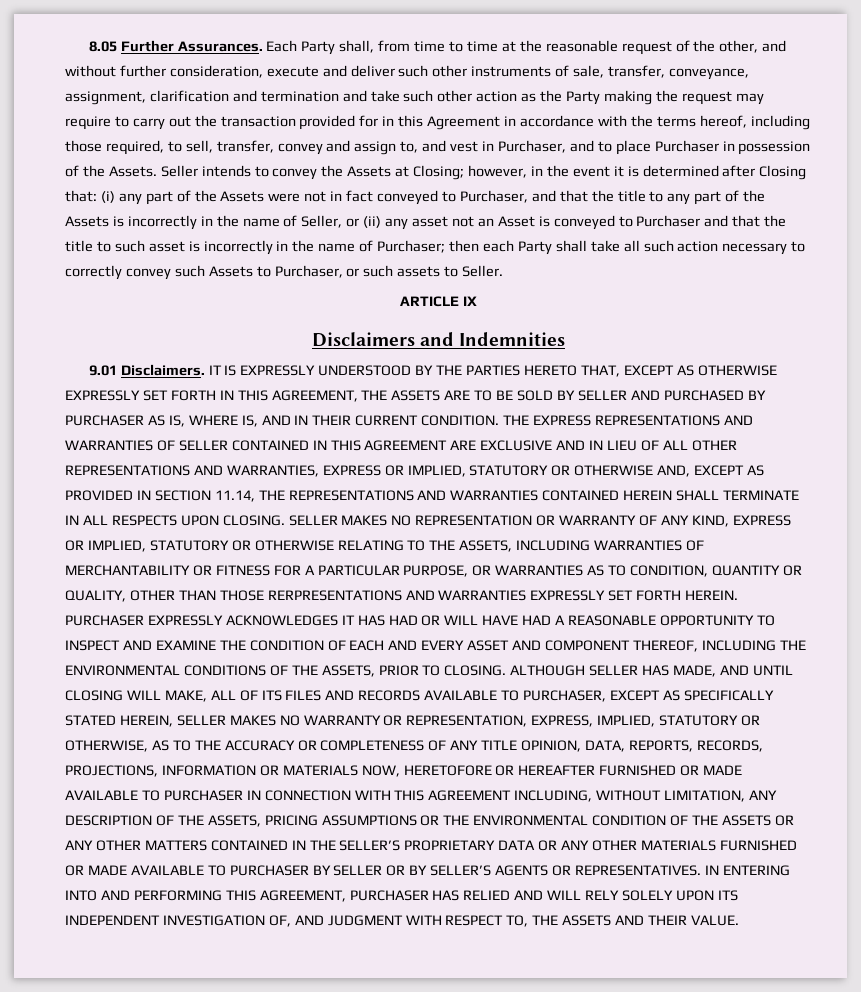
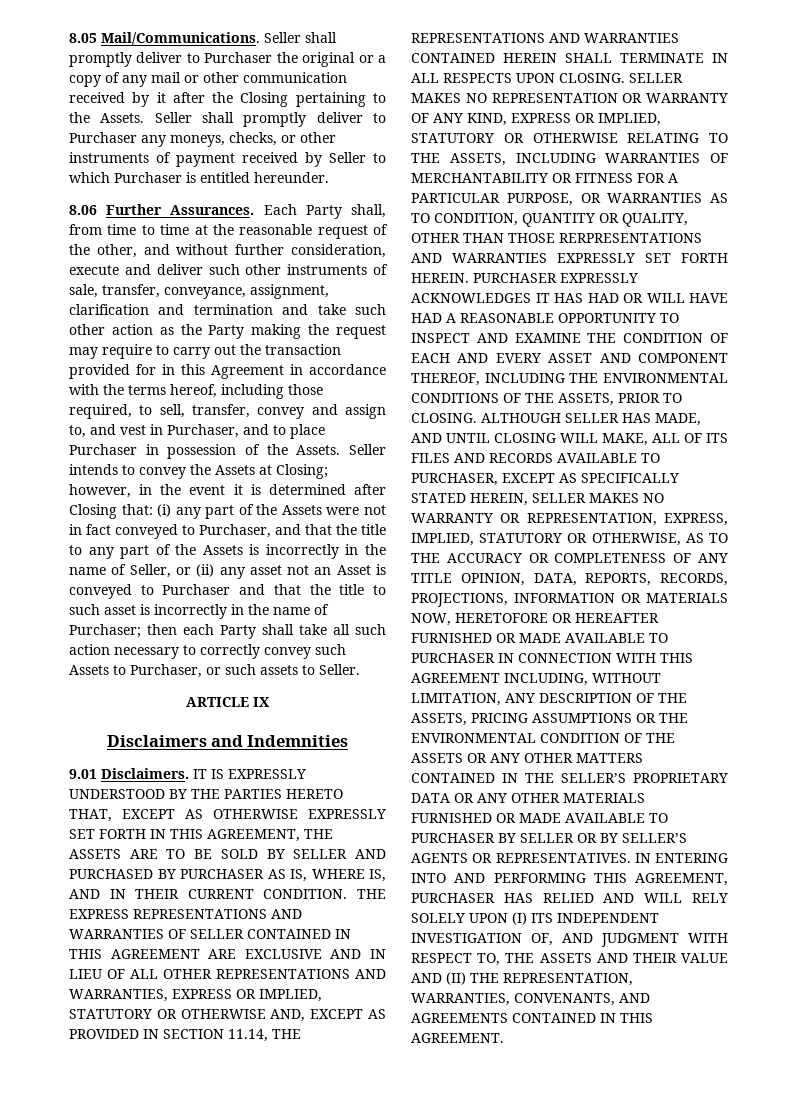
- 8.05 Further Assurances.
+ 8.05 Mail/Communications. Seller shall promptly deliver to Purchaser the original or a copy of any mail or other communication received by it after the Closing pertaining to the Assets. Seller shall promptly deliver to Purchaser any moneys, checks, or other instruments of payment received by Seller to which Purchaser is entitled hereunder.
+ 8.06 Further Assurances.
- IN ENTERING INTO AND PERFORMING THIS AGREEMENT, PURCHASER HAS RELIED AND WILL RELY SOLELY UPON ITS INDEPENDENT INVESTIGATION OF, AND JUDGMENT WITH RESPECT TO, THE ASSETS AND THEIR VALUE.
+ IN ENTERING INTO AND PERFORMING THIS AGREEMENT, PURCHASER HAS RELIED AND WILL RELY SOLELY UPON (I) ITS INDEPENDENT INVESTIGATION OF, AND JUDGMENT WITH RESPECT TO, THE ASSETS AND THEIR VALUE AND (II) THE REPRESENTATION, WARRANTIES, CONVENANTS, AND AGREEMENTS CONTAINED IN THIS AGREEMENT.

